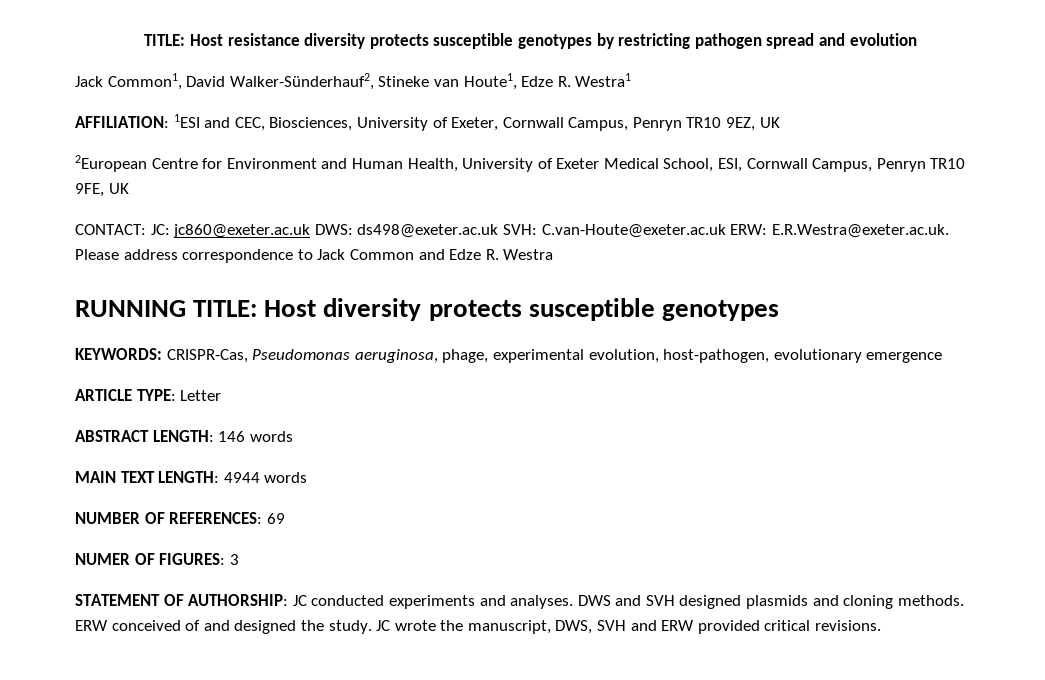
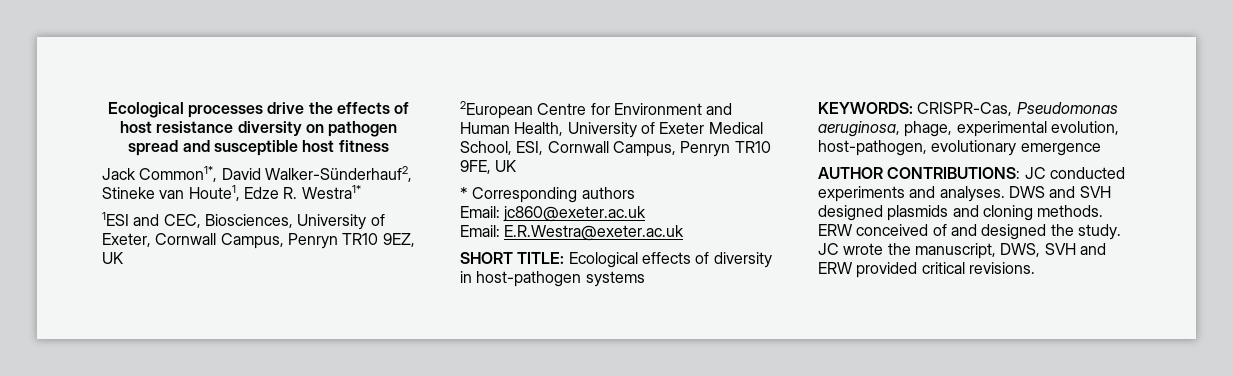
- TITLE: Host resistance diversity protects susceptible genotypes by restricting pathogen spread and evolution
- Jack Common1, David Walker-Sünderhauf2, Stineke van Houte1, Edze R. Westra1
- AFFILIATION: 1ESI and CEC, Biosciences, University of Exeter, Cornwall Campus, Penryn TR10 9EZ, UK
+ Ecological processes drive the effects of host resistance diversity on pathogen spread and susceptible host fitness
+ Jack Common1*, David Walker-Sünderhauf2, Stineke van Houte1, Edze R. Westra1*
+ 1ESI and CEC, Biosciences, University of Exeter, Cornwall Campus, Penryn TR10 9EZ, UK
- CONTACT: JC: jc860@exeter.ac.uk DWS: ds498@exeter.ac.uk SVH: C.van-Houte@exeter.ac.uk ERW: E.R.Westra@exeter.ac.uk. Please address correspondence to Jack Common and Edze R. Westra
- RUNNING TITLE: Host diversity protects susceptible genotypes
+ * Corresponding authors
+ Email: jc860@exeter.ac.uk
+ Email: E.R.Westra@exeter.ac.uk
+ SHORT TITLE: Ecological effects of diversity in host-pathogen systems
- ARTICLE TYPE: Letter
- ABSTRACT LENGTH: 146 words
- MAIN TEXT LENGTH: 4944 words
- NUMBER OF REFERENCES: 69
- NUMER OF FIGURES: 3
- STATEMENT OF AUTHORSHIP: JC conducted experiments and analyses.
+ AUTHOR CONTRIBUTIONS: JC conducted experiments and analyses.

